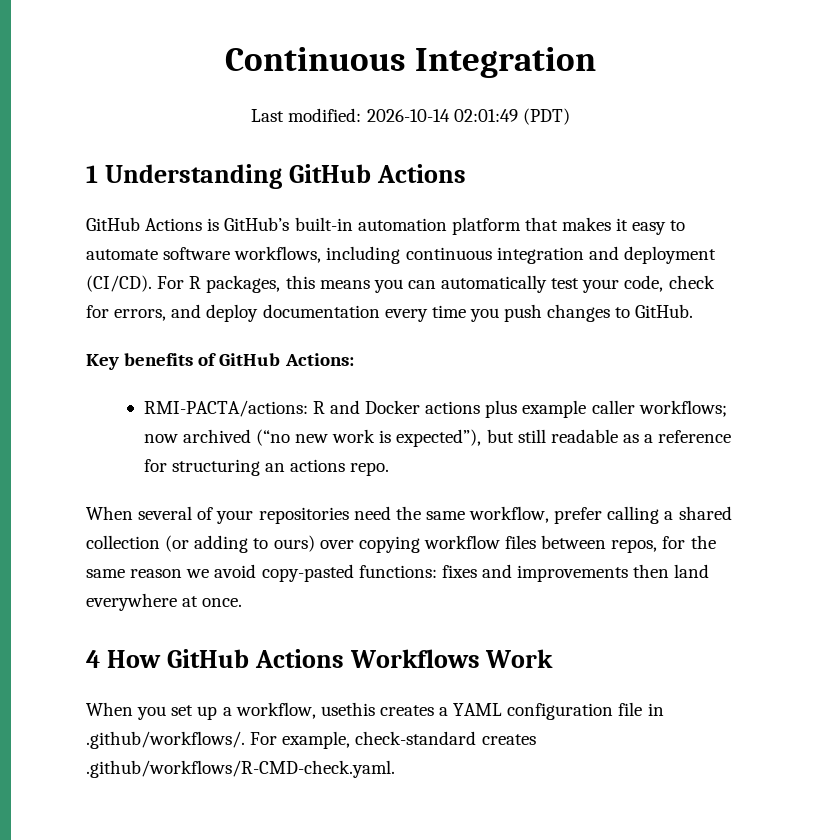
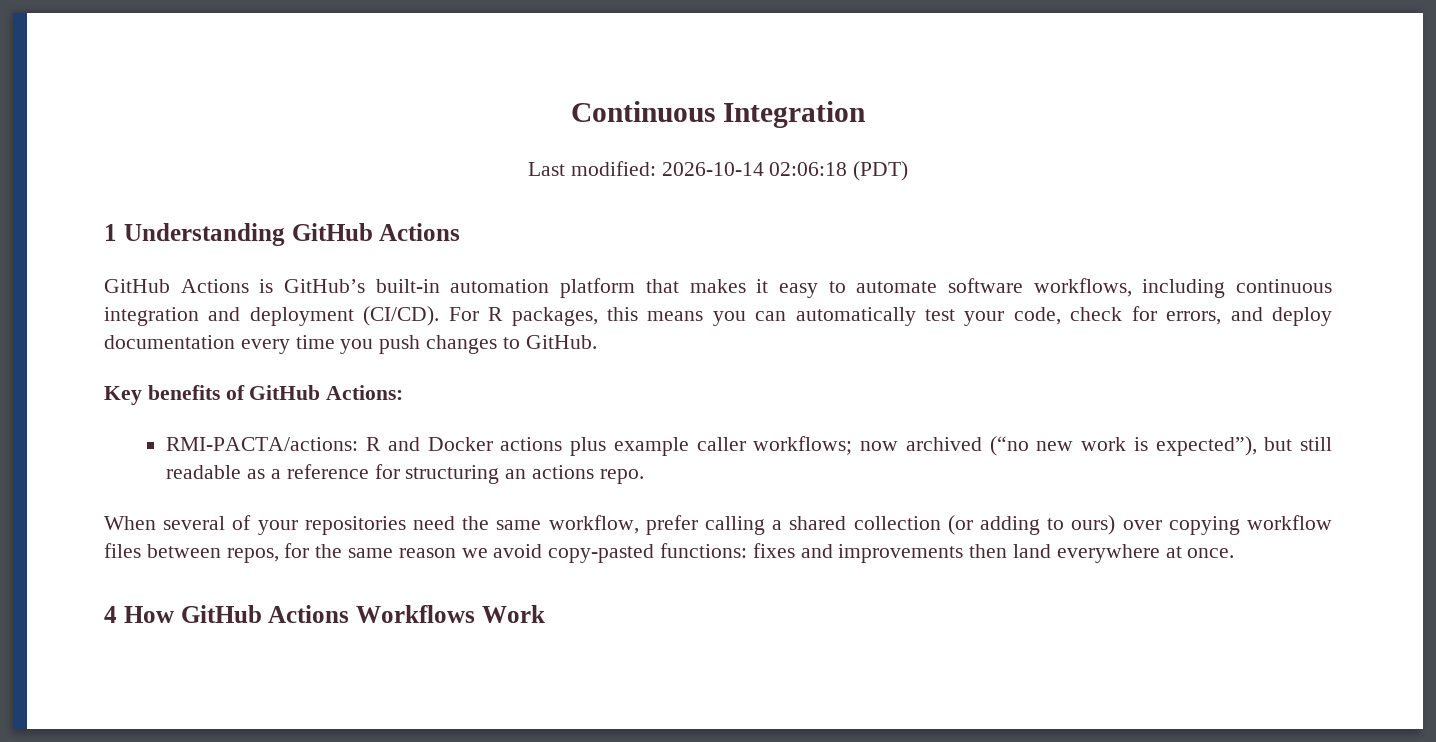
- Last modified: 2026-10-14 02:01:49 (PDT)
+ Last modified: 2026-10-14 02:06:18 (PDT)
- When you set up a workflow, usethis creates a YAML configuration file in .github/workflows/. For example, check-standard creates .github/workflows/R-CMD-check.yaml.

